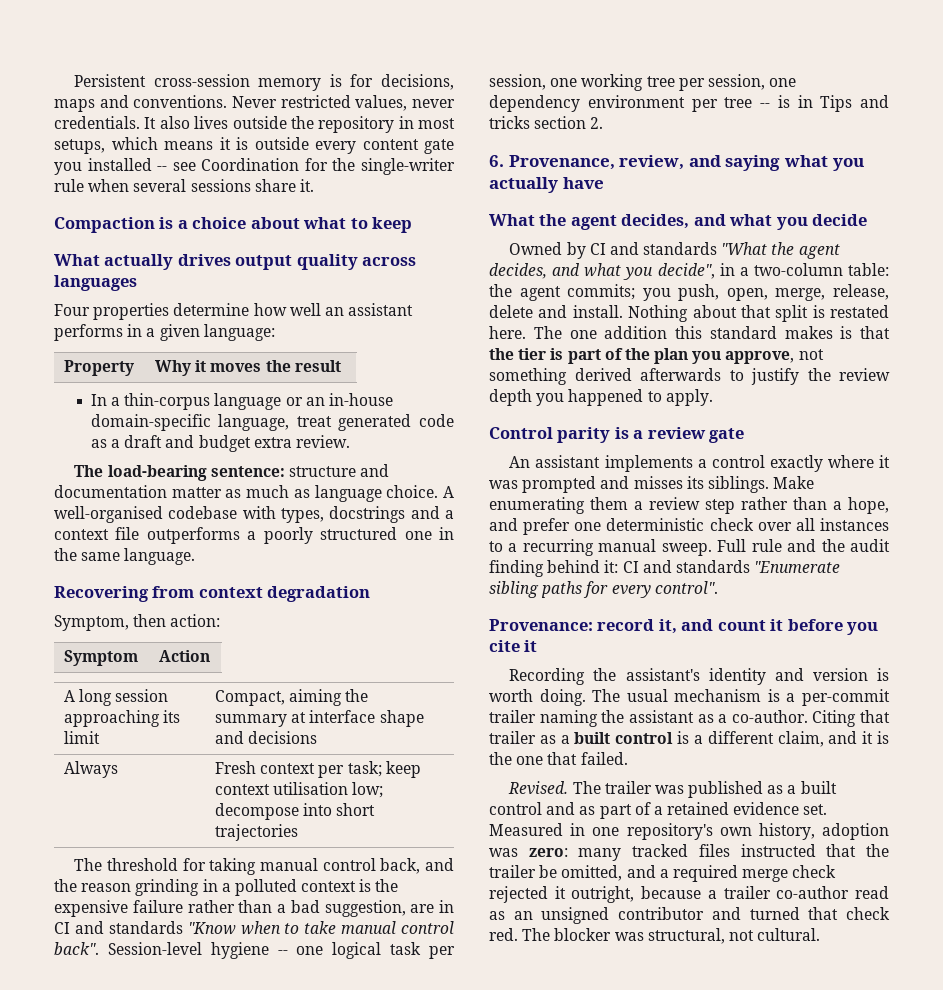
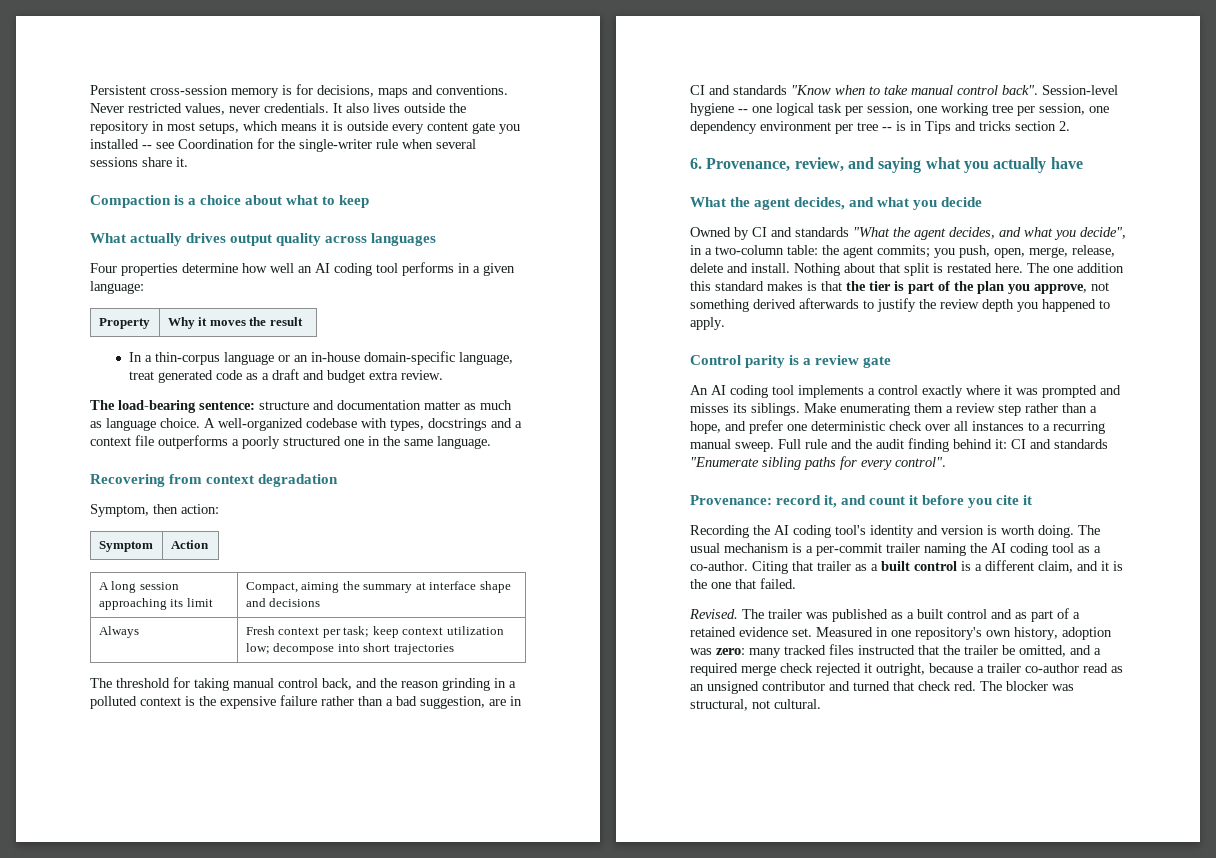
- Four properties determine how well an assistant performs in a given language:
+ Four properties determine how well an AI coding tool performs in a given language:
- A well-organised codebase with types, docstrings and a context file outperforms a poorly structured one in the same language.
+ A well-organized codebase with types, docstrings and a context file outperforms a poorly structured one in the same language.
- Always | Fresh context per task; keep context utilisation low; decompose into short trajectories
+ Always | Fresh context per task; keep context utilization low; decompose into short trajectories
- An assistant implements a control exactly where it was prompted and misses its siblings.
+ An AI coding tool implements a control exactly where it was prompted and misses its siblings.
- Recording the assistant's identity and version is worth doing.
+ Recording the AI coding tool's identity and version is worth doing.
- The usual mechanism is a per-commit trailer naming the assistant as a co-author.
+ The usual mechanism is a per-commit trailer naming the AI coding tool as a co-author.

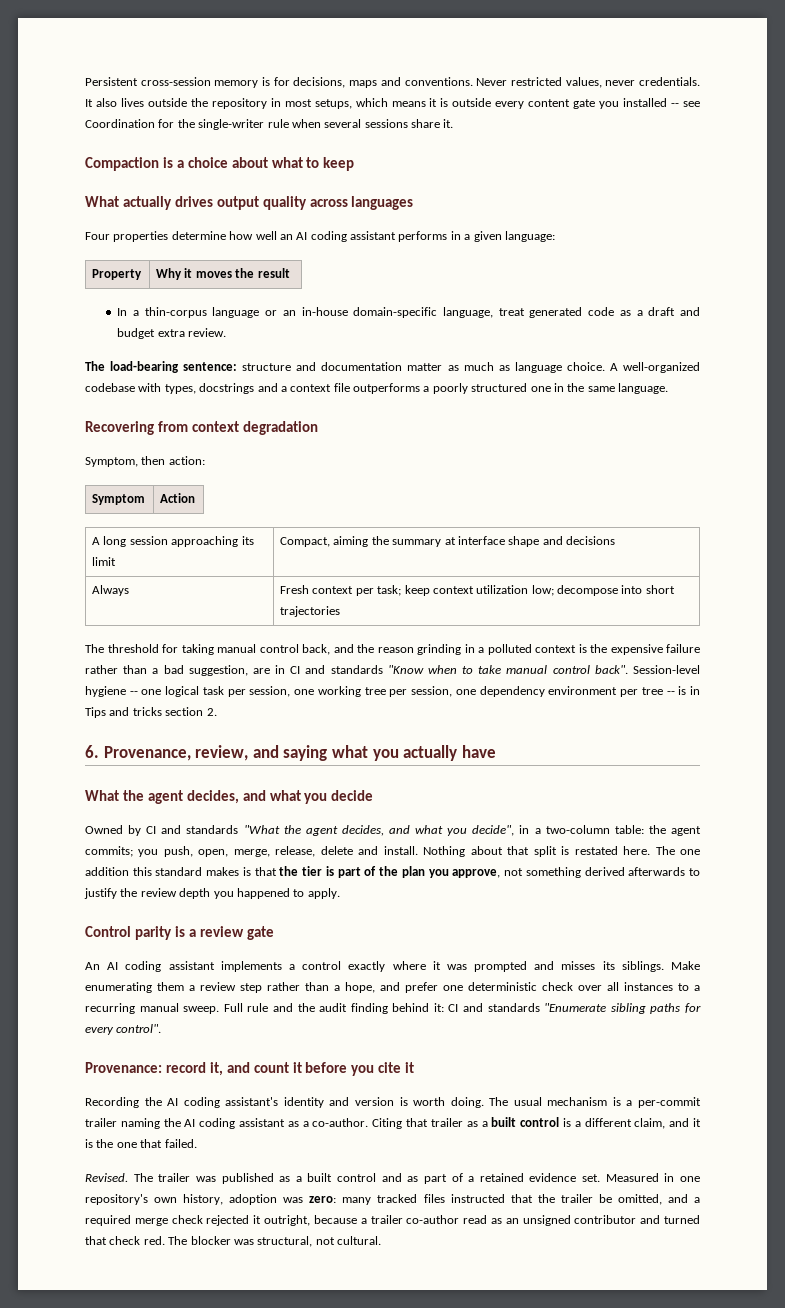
- Four properties determine how well an AI coding tool performs in a given language:
+ Four properties determine how well an AI coding assistant performs in a given language:
- An AI coding tool implements a control exactly where it was prompted and misses its siblings.
+ An AI coding assistant implements a control exactly where it was prompted and misses its siblings.
- Recording the AI coding tool's identity and version is worth doing.
+ Recording the AI coding assistant's identity and version is worth doing.
- The usual mechanism is a per-commit trailer naming the AI coding tool as a co-author.
+ The usual mechanism is a per-commit trailer naming the AI coding assistant as a co-author.

